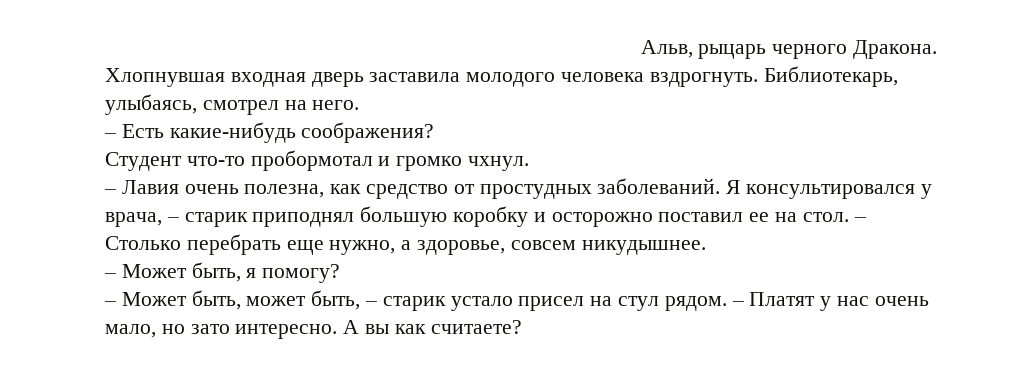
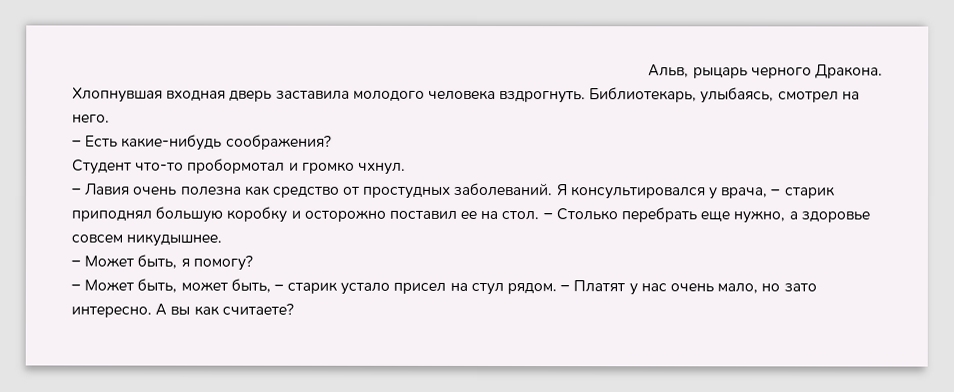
- – Лавия очень полезна, как средство от простудных заболеваний.
+ – Лавия очень полезна как средство от простудных заболеваний.
- – Столько перебрать еще нужно, а здоровье, совсем никудышнее.
+ – Столько перебрать еще нужно, а здоровье совсем никудышнее.

